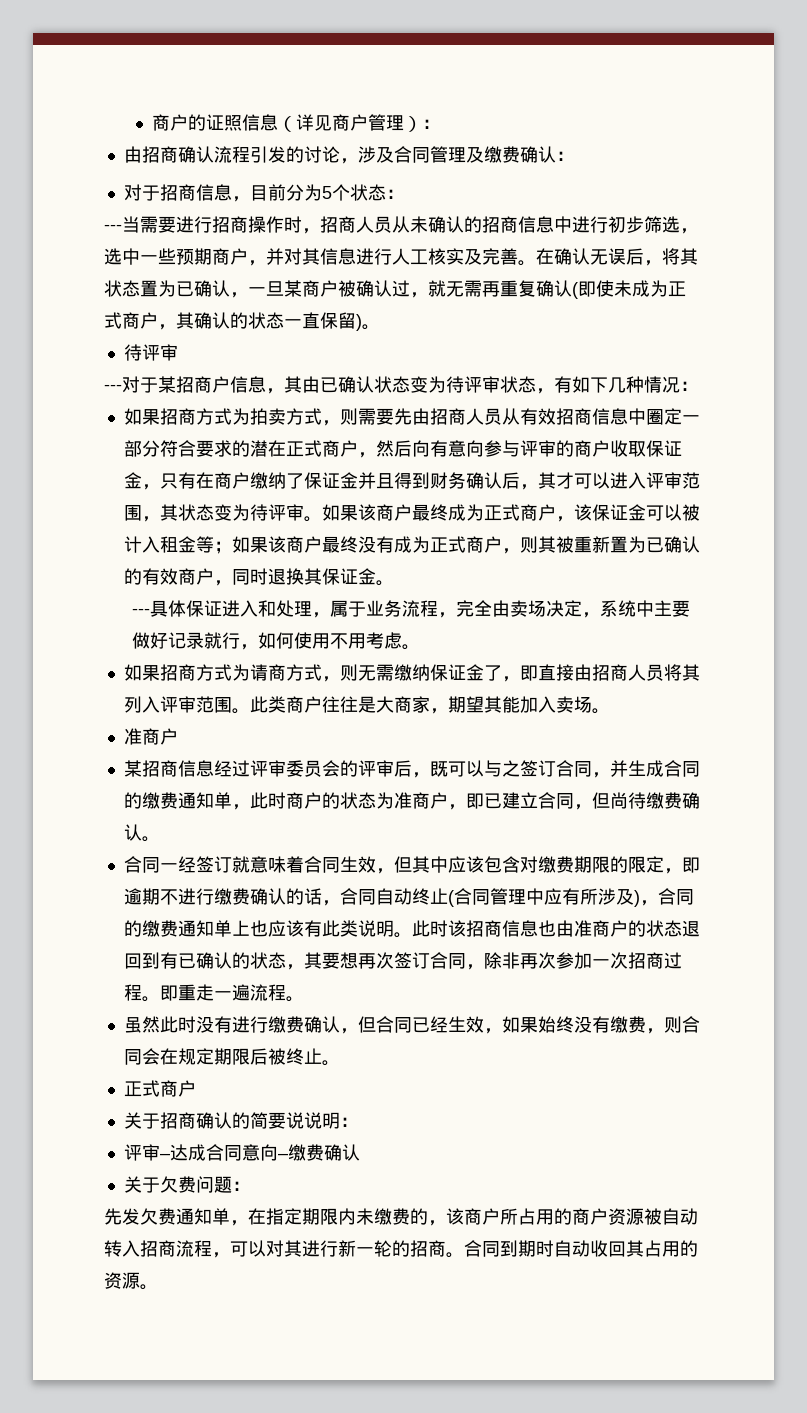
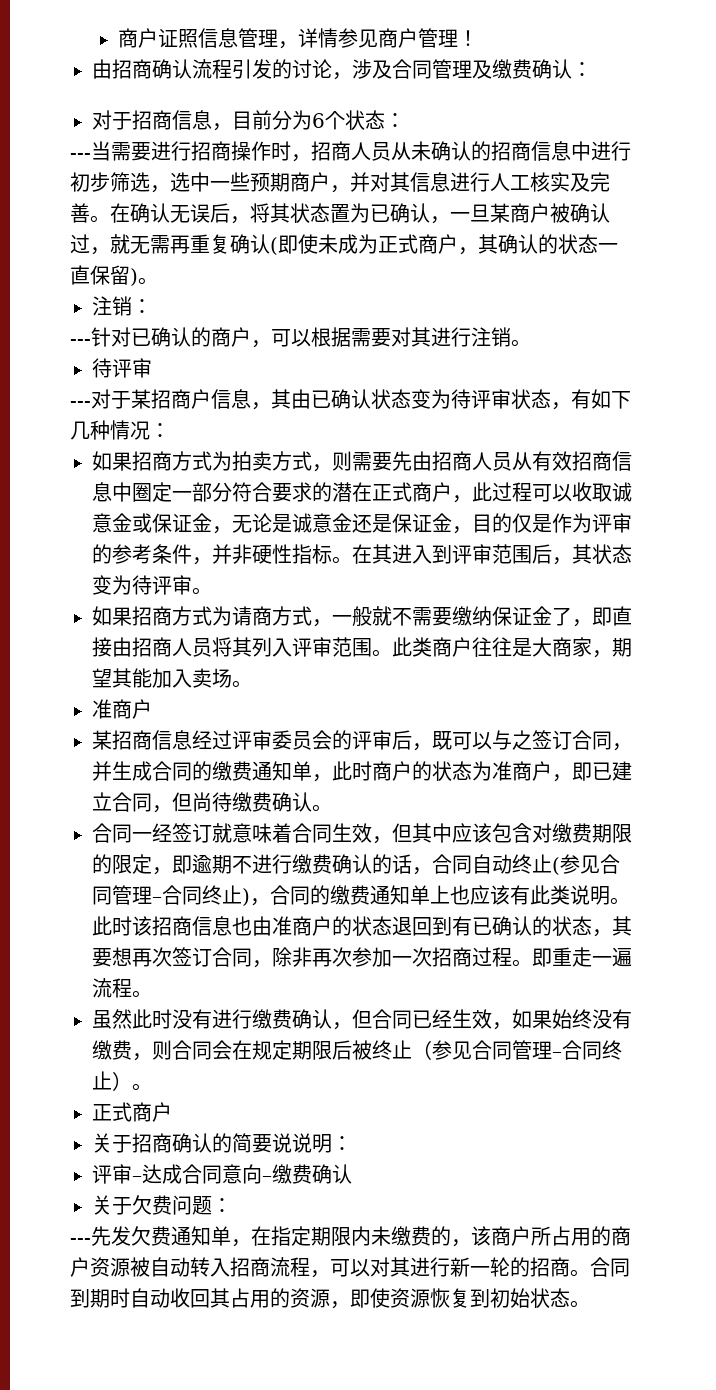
- 商户的证照信息（详见商户管理）：
+ 商户证照信息管理，详情参见商户管理！
- 对于招商信息，目前分为5个状态：
+ 对于招商信息，目前分为6个状态：
+ 注销：
+ ---针对已确认的商户，可以根据需要对其进行注销。
- 如果招商方式为拍卖方式，则需要先由招商人员从有效招商信息中圈定一部分符合要求的潜在正式商户，然后向有意向参与评审的商户收取保证金，只有在商户缴纳了保证金并且得到财务确认后，其才可以进入评审范围，其状态变为待评审。如果该商户最终成为正式商户，该保证金可以被计入租金等；如果该商户最终没有成为正式商户，则其被重新置为已确认的有效商户，同时退换其保证金。
- ---具体保证进入和处理，属于业务流程，完全由卖场决定，系统中主要做好记录就行，如何使用不用考虑。
+ 如果招商方式为拍卖方式，则需要先由招商人员从有效招商信息中圈定一部分符合要求的潜在正式商户，此过程可以收取诚意金或保证金，无论是诚意金还是保证金，目的仅是作为评审的参考条件，并非硬性指标。在其进入到评审范围后，其状态变为待评审。
- 如果招商方式为请商方式，则无需缴纳保证金了，即直接由招商人员将其列入评审范围。
+ 如果招商方式为请商方式，一般就不需要缴纳保证金了，即直接由招商人员将其列入评审范围。
- 合同一经签订就意味着合同生效，但其中应该包含对缴费期限的限定，即逾期不进行缴费确认的话，合同自动终止(合同管理中应有所涉及)，合同的缴费通知单上也应该有此类说明。
+ 合同一经签订就意味着合同生效，但其中应该包含对缴费期限的限定，即逾期不进行缴费确认的话，合同自动终止(参见合同管理–合同终止)，合同的缴费通知单上也应该有此类说明。
- 虽然此时没有进行缴费确认，但合同已经生效，如果始终没有缴费，则合同会在规定期限后被终止。
+ 虽然此时没有进行缴费确认，但合同已经生效，如果始终没有缴费，则合同会在规定期限后被终止（参见合同管理–合同终止）。
- 先发欠费通知单，在指定期限内未缴费的，该商户所占用的商户资源被自动转入招商流程，可以对其进行新一轮的招商。
+ ---先发欠费通知单，在指定期限内未缴费的，该商户所占用的商户资源被自动转入招商流程，可以对其进行新一轮的招商。
- 合同到期时自动收回其占用的资源。
+ 合同到期时自动收回其占用的资源，即使资源恢复到初始状态。

